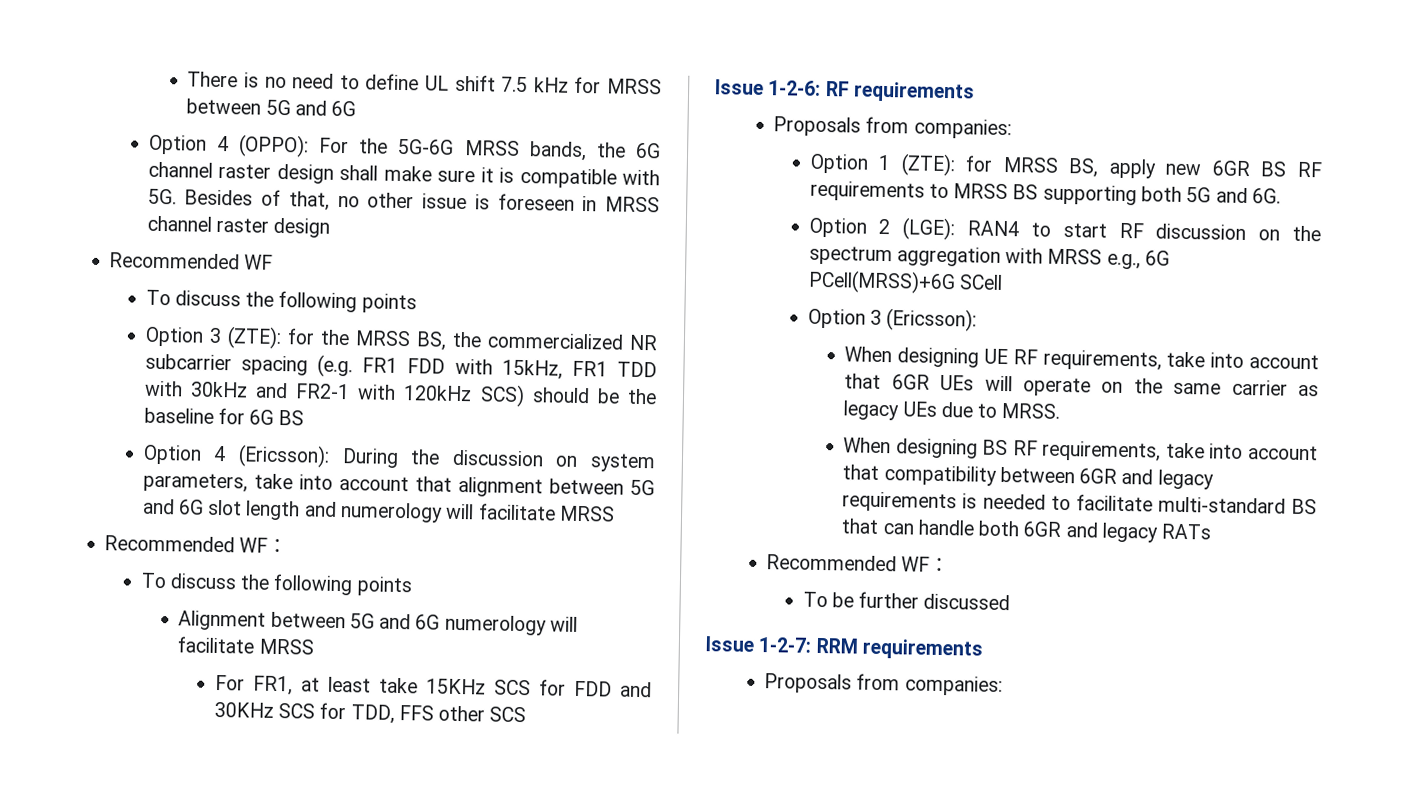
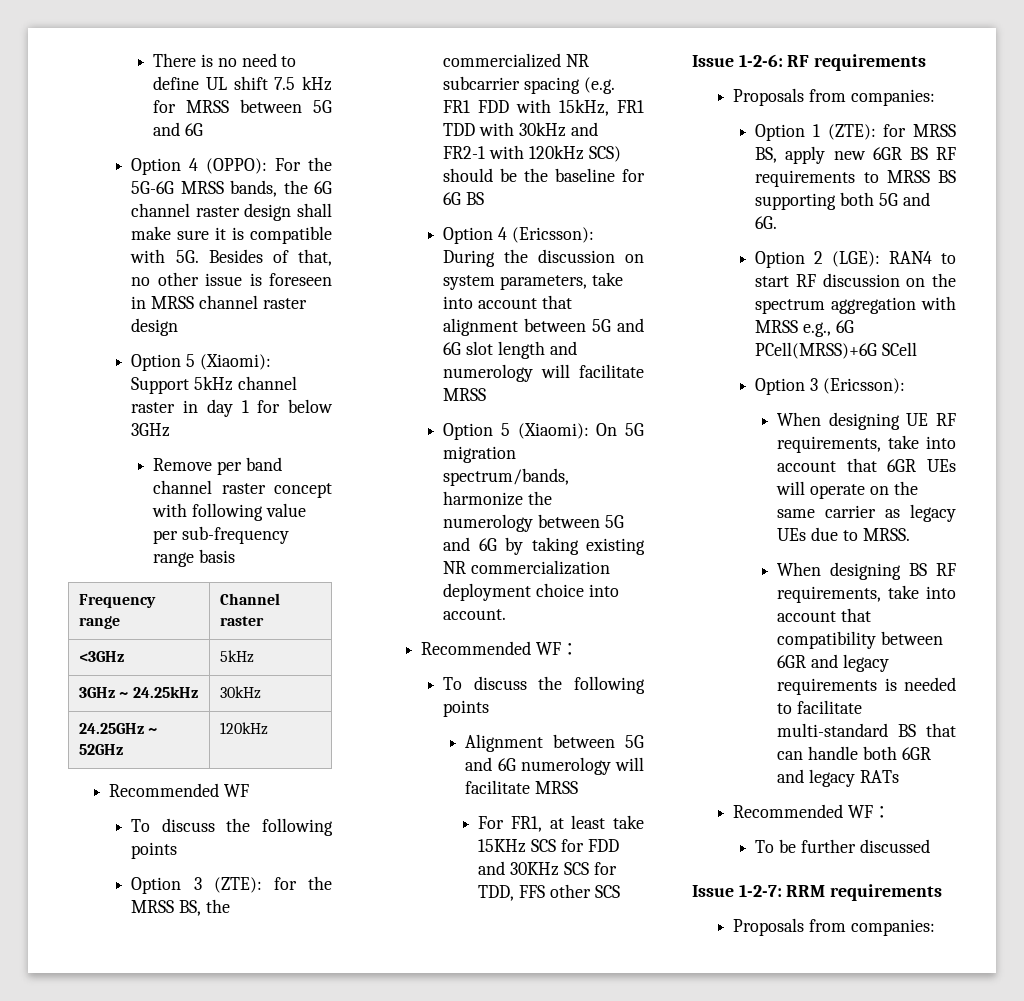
+ Option 5 (Xiaomi): Support 5kHz channel raster in day 1 for below 3GHz
+ Remove per band channel raster concept with following value per sub-frequency range basis
+ Frequency range | Channel raster
+ <3GHz | 5kHz
+ 3GHz ~ 24.25kHz | 30kHz
+ 24.25GHz ~ 52GHz | 120kHz
+ Option 5 (Xiaomi): On 5G migration spectrum/bands, harmonize the numerology between 5G and 6G by taking existing NR commercialization deployment choice into account.

